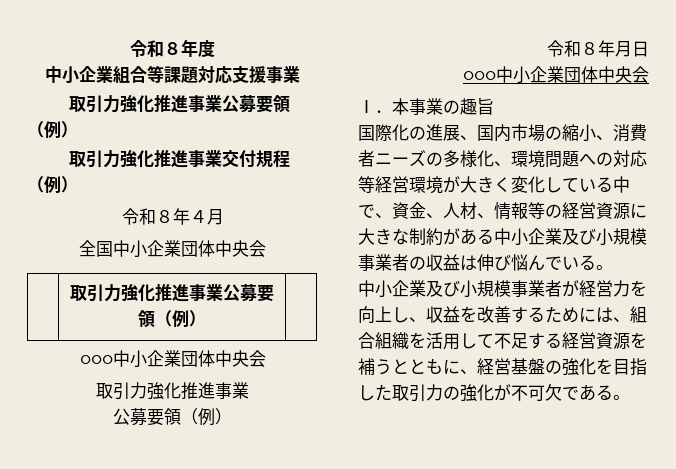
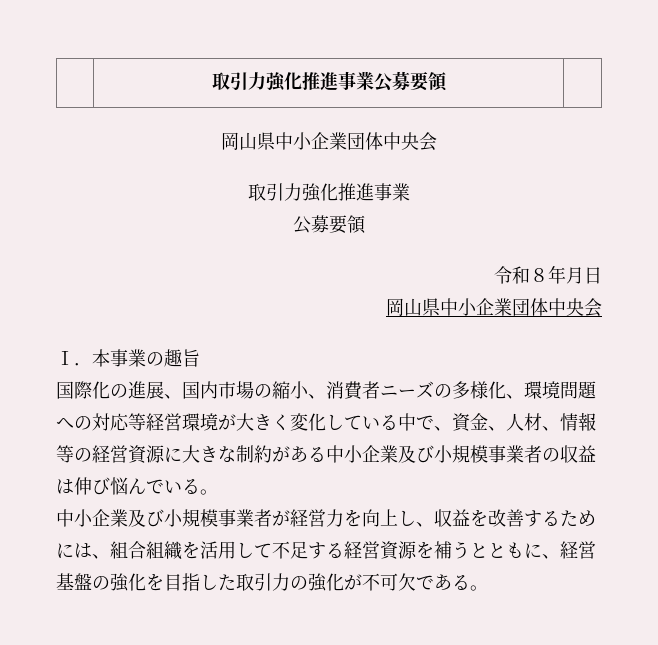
- 令和８年度
- 中小企業組合等課題対応支援事業
- 取引力強化推進事業公募要領（例）
- 取引力強化推進事業交付規程（例）
- 令和８年４月
- 全国中小企業団体中央会
- | 取引力強化推進事業公募要領（例） |
- ○○○中小企業団体中央会
+ | 取引力強化推進事業公募要領 |
+ 岡山県中小企業団体中央会
  取引力強化推進事業
- 公募要領（例）
+ 公募要領
  令和８年月日
- ○○○中小企業団体中央会
+ 岡山県中小企業団体中央会

